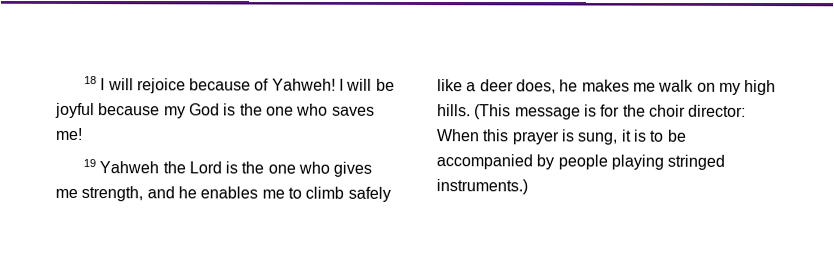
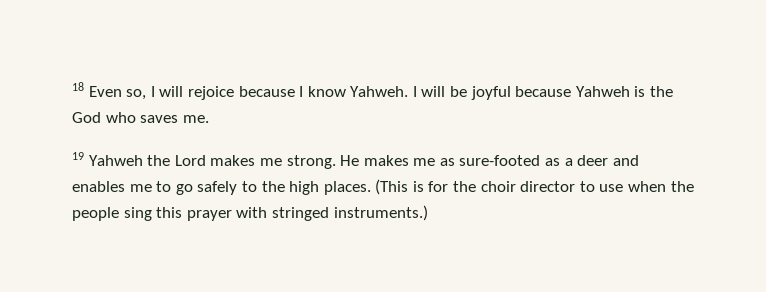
- 18 I will rejoice because of Yahweh!
+ 18 Even so, I will rejoice because I know Yahweh.
- I will be joyful because my God is the one who saves me!
+ I will be joyful because Yahweh is the God who saves me.
- 19 Yahweh the Lord is the one who gives me strength, and he enables me to climb safely like a deer does, he makes me walk on my high hills. (This message is for the choir director: When this prayer is sung, it is to be accompanied by people playing stringed instruments.)
+ 19 Yahweh the Lord makes me strong. He makes me as sure-footed as a deer and enables me to go safely to the high places. (This is for the choir director to use when the people sing this prayer with stringed instruments.)

